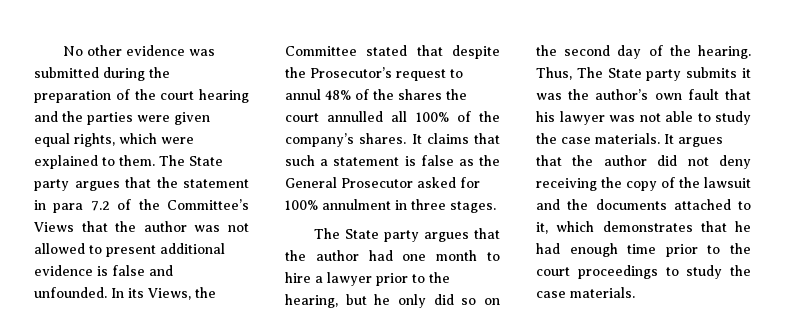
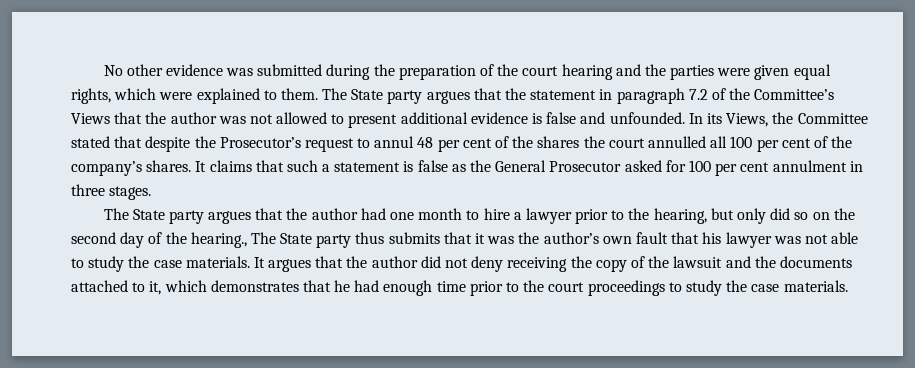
- The State party argues that the statement in para 7.2 of the Committee’s Views that the author was not allowed to present additional evidence is false and unfounded.
+ The State party argues that the statement in paragraph 7.2 of the Committee’s Views that the author was not allowed to present additional evidence is false and unfounded.
- In its Views, the Committee stated that despite the Prosecutor’s request to annul 48% of the shares the court annulled all 100% of the company’s shares.
+ In its Views, the Committee stated that despite the Prosecutor’s request to annul 48 per cent of the shares the court annulled all 100 per cent of the company’s shares.
- It claims that such a statement is false as the General Prosecutor asked for 100% annulment in three stages.
+ It claims that such a statement is false as the General Prosecutor asked for 100 per cent annulment in three stages.
- The State party argues that the author had one month to hire a lawyer prior to the hearing, but he only did so on the second day of the hearing. Thus, The State party submits it was the author’s own fault that his lawyer was not able to study the case materials.
+ The State party argues that the author had one month to hire a lawyer prior to the hearing, but only did so on the second day of the hearing., The State party thus submits that it was the author’s own fault that his lawyer was not able to study the case materials.

